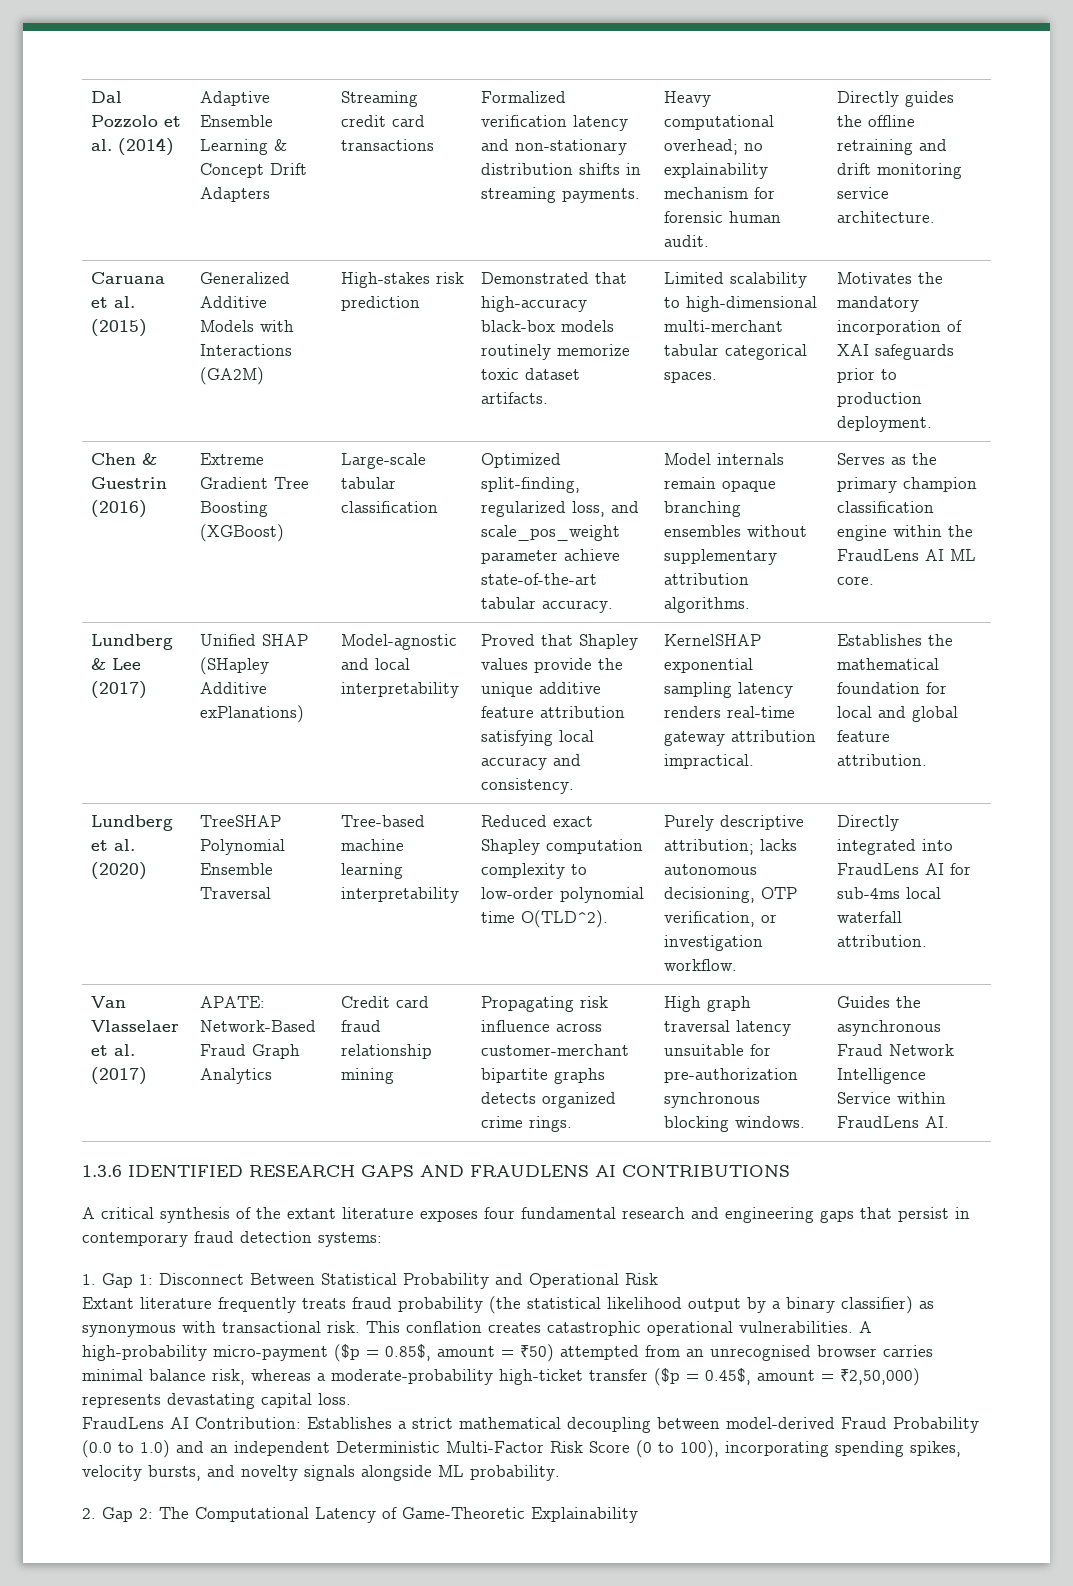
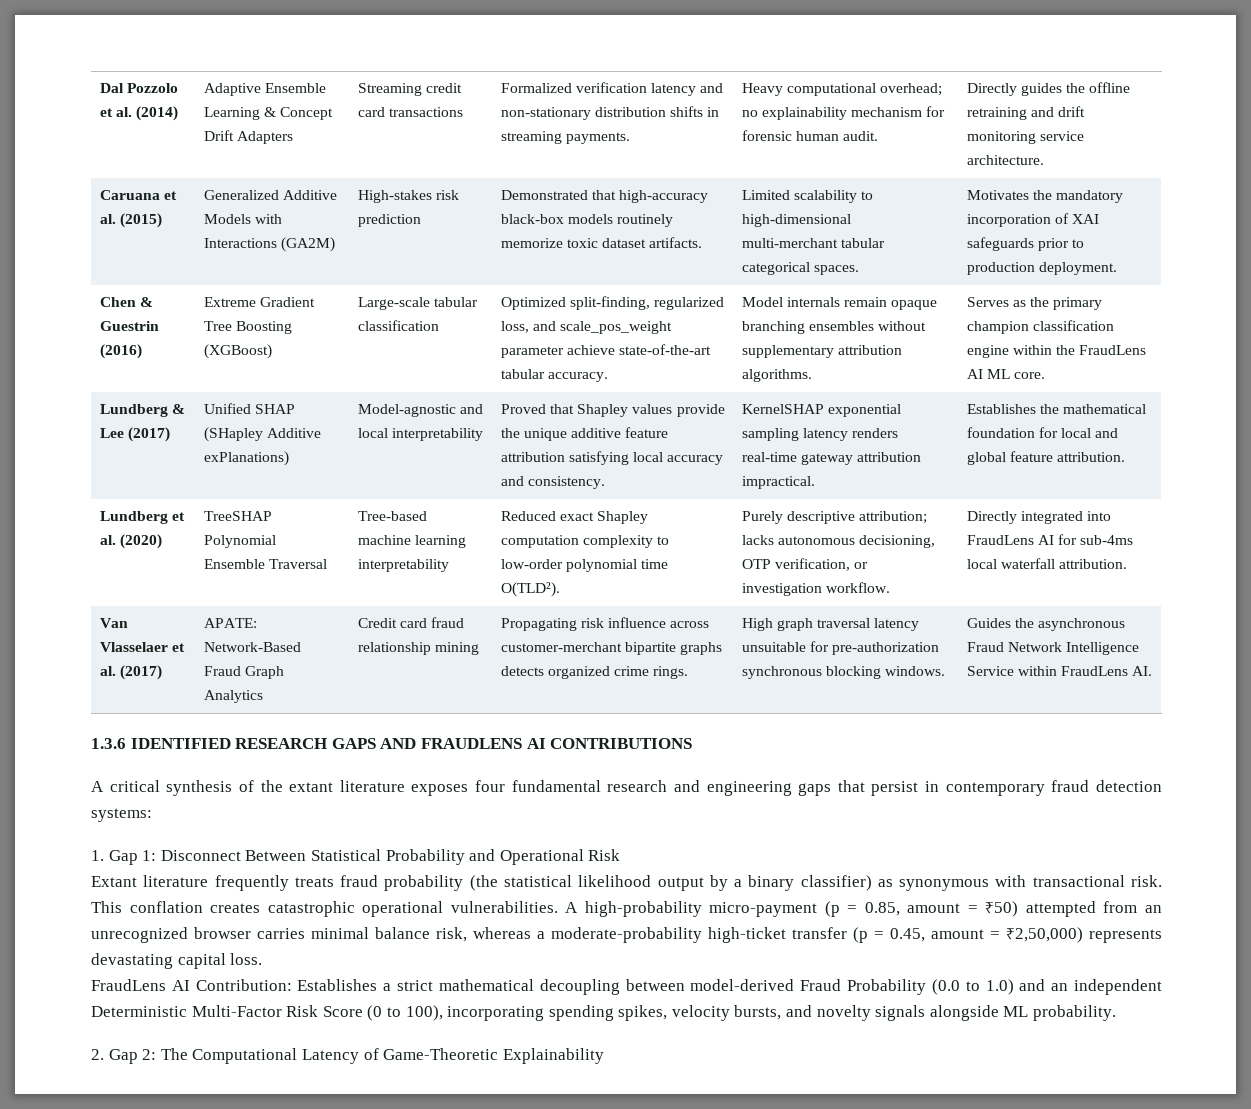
- Reduced exact Shapley computation complexity to low-order polynomial time O(TLD^2).
+ Reduced exact Shapley computation complexity to low-order polynomial time O(TLD²).
- A high-probability micro-payment ($p = 0.85$, amount = ₹50) attempted from an unrecognised browser carries minimal balance risk, whereas a moderate-probability high-ticket transfer ($p = 0.45$, amount = ₹2,50,000) represents devastating capital loss.
+ A high-probability micro-payment (p = 0.85, amount = ₹50) attempted from an unrecognized browser carries minimal balance risk, whereas a moderate-probability high-ticket transfer (p = 0.45, amount = ₹2,50,000) represents devastating capital loss.

